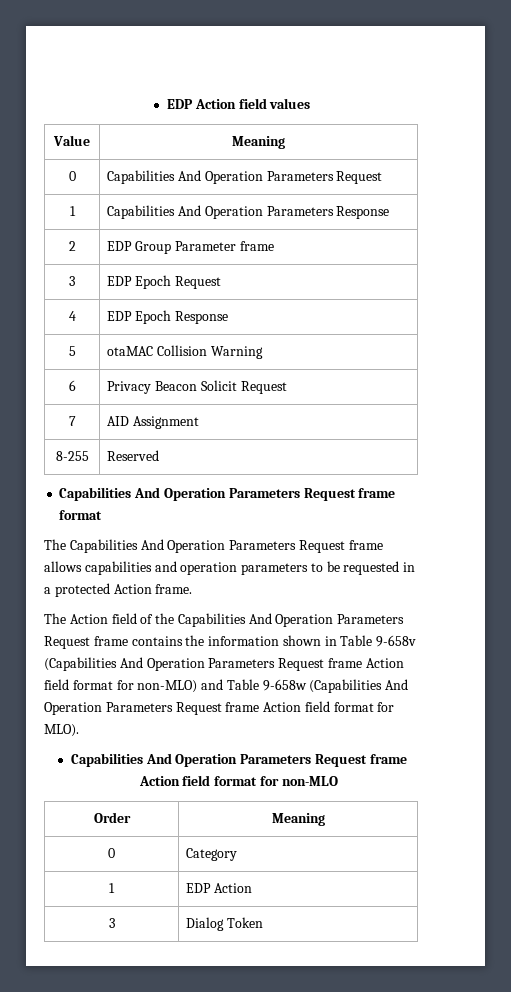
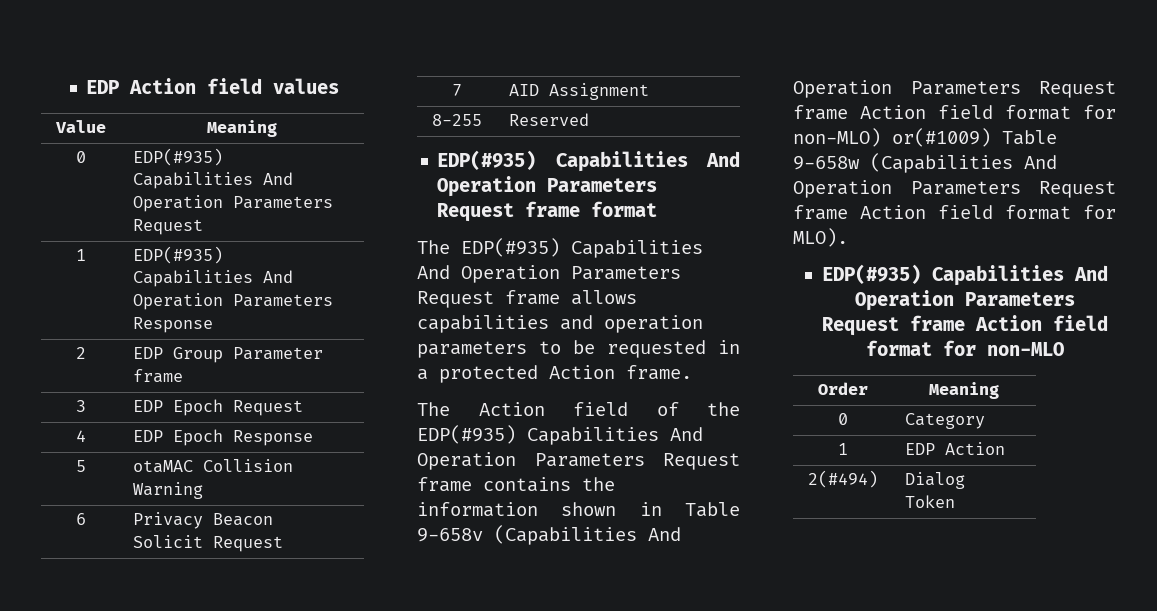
- 0 | Capabilities And Operation Parameters Request
+ 0 | EDP(#935) Capabilities And Operation Parameters Request
- 1 | Capabilities And Operation Parameters Response
+ 1 | EDP(#935) Capabilities And Operation Parameters Response
- Capabilities And Operation Parameters Request frame format
+ EDP(#935) Capabilities And Operation Parameters Request frame format
- The Capabilities And Operation Parameters Request frame allows capabilities and operation parameters to be requested in a protected Action frame.
+ The EDP(#935) Capabilities And Operation Parameters Request frame allows capabilities and operation parameters to be requested in a protected Action frame.
- The Action field of the Capabilities And Operation Parameters Request frame contains the information shown in Table 9-658v (Capabilities And Operation Parameters Request frame Action field format for non-MLO) and Table 9-658w (Capabilities And Operation Parameters Request frame Action field format for MLO).
+ The Action field of the EDP(#935) Capabilities And Operation Parameters Request frame contains the information shown in Table 9-658v (Capabilities And Operation Parameters Request frame Action field format for non-MLO) or(#1009) Table 9-658w (Capabilities And Operation Parameters Request frame Action field format for MLO).
- Capabilities And Operation Parameters Request frame Action field format for non-MLO
+ EDP(#935) Capabilities And Operation Parameters Request frame Action field format for non-MLO
- 3 | Dialog Token
+ 2(#494) | Dialog Token

